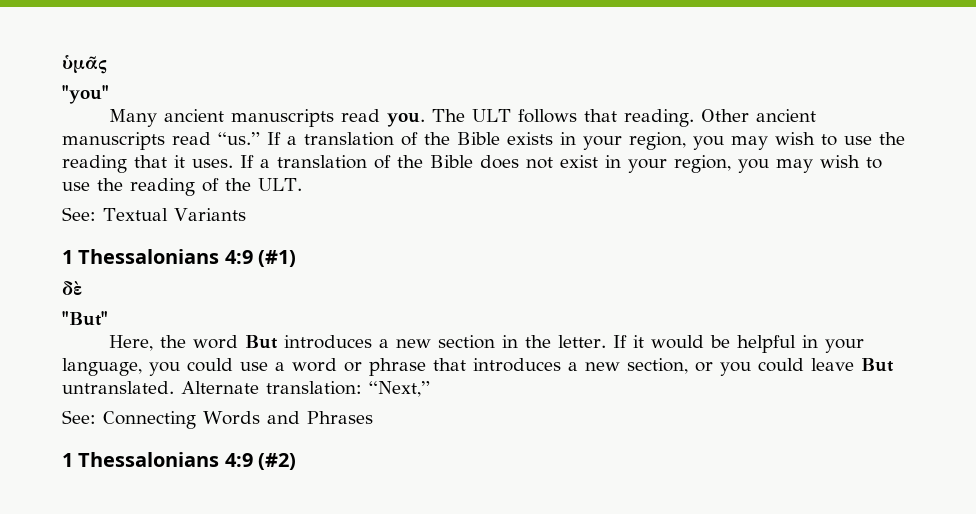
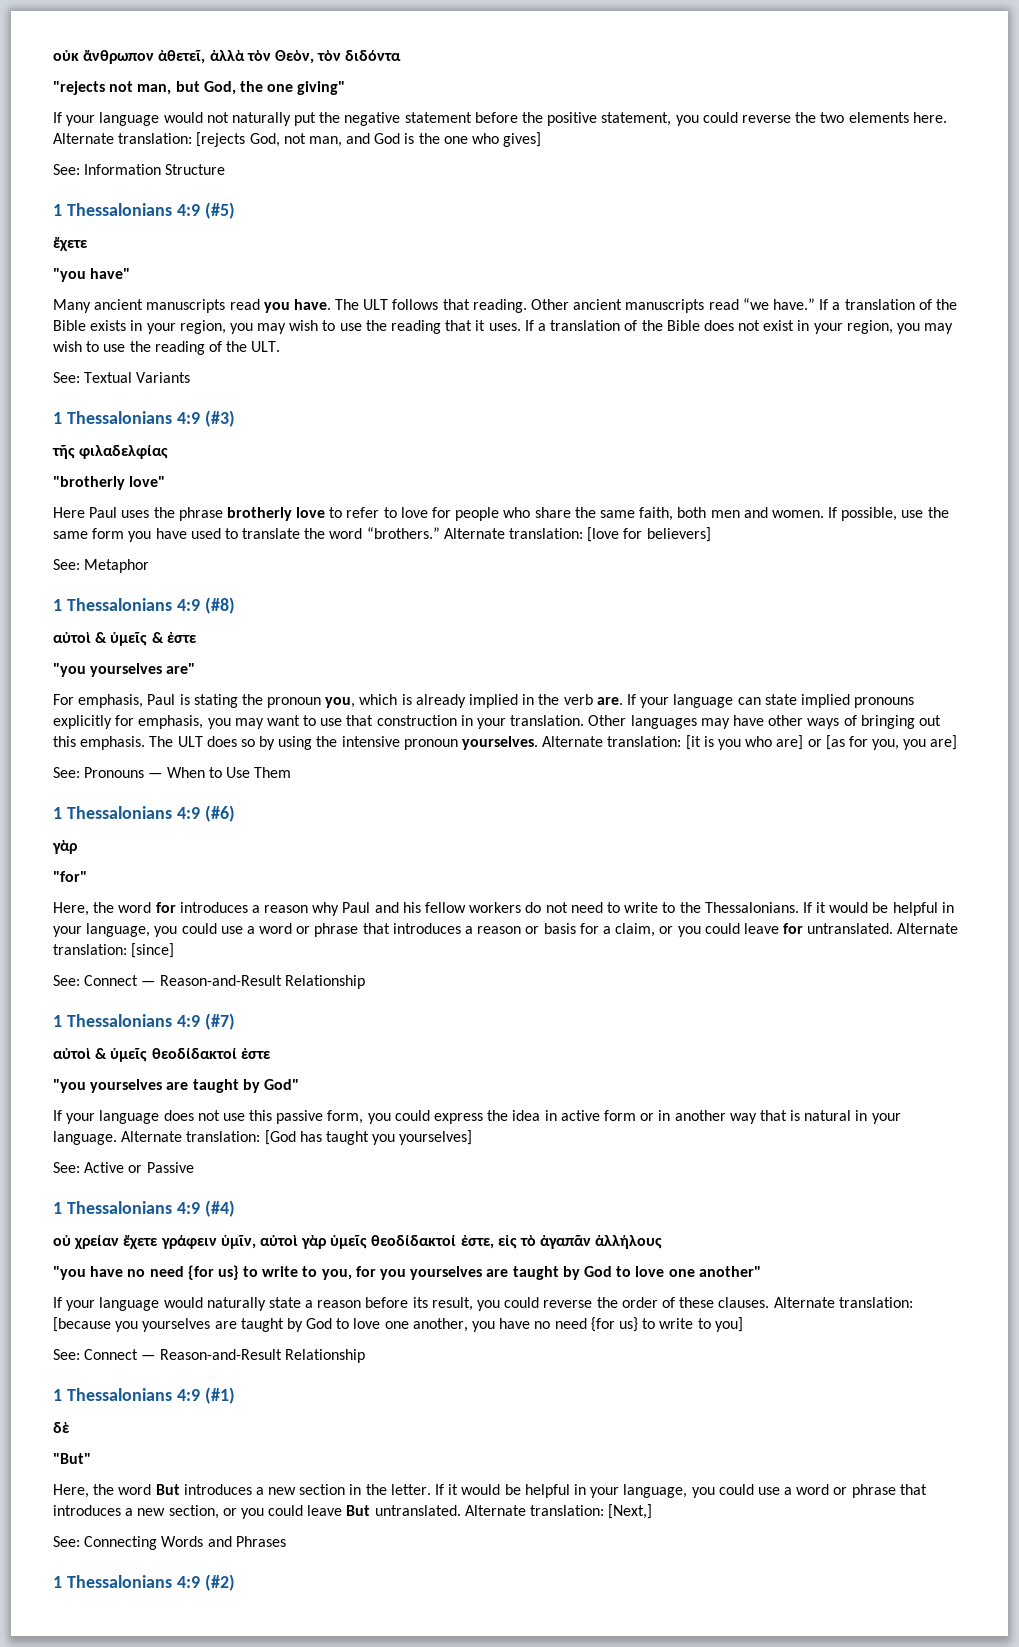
- ὑμᾶς
- "you"
+ οὐκ ἄνθρωπον ἀθετεῖ, ἀλλὰ τὸν Θεὸν, τὸν διδόντα
+ "rejects not man, but God, the one giving"
+ If your language would not naturally put the negative statement before the positive statement, you could reverse the two elements here. Alternate translation: [rejects God, not man, and God is the one who gives]
+ See: Information Structure
+ 1 Thessalonians 4:9 (#5)
+ ἔχετε
+ "you have"
- Many ancient manuscripts read you.
+ Many ancient manuscripts read you have.
- Other ancient manuscripts read “us.”
+ Other ancient manuscripts read “we have.”
+ 1 Thessalonians 4:9 (#3)
+ τῆς φιλαδελφίας
+ "brotherly love"
+ Here Paul uses the phrase brotherly love to refer to love for people who share the same faith, both men and women. If possible, use the same form you have used to translate the word “brothers.” Alternate translation: [love for believers]
+ See: Metaphor
+ 1 Thessalonians 4:9 (#8)
+ αὐτοὶ & ὑμεῖς & ἐστε
+ "you yourselves are"
+ For emphasis, Paul is stating the pronoun you, which is already implied in the verb are. If your language can state implied pronouns explicitly for emphasis, you may want to use that construction in your translation. Other languages may have other ways of bringing out this emphasis. The ULT does so by using the intensive pronoun yourselves. Alternate translation: [it is you who are] or [as for you, you are]
+ See: Pronouns — When to Use Them
+ 1 Thessalonians 4:9 (#6)
+ γὰρ
+ "for"
+ Here, the word for introduces a reason why Paul and his fellow workers do not need to write to the Thessalonians. If it would be helpful in your language, you could use a word or phrase that introduces a reason or basis for a claim, or you could leave for untranslated. Alternate translation: [since]
+ See: Connect — Reason-and-Result Relationship
+ 1 Thessalonians 4:9 (#7)
+ αὐτοὶ & ὑμεῖς θεοδίδακτοί ἐστε
+ "you yourselves are taught by God"
+ If your language does not use this passive form, you could express the idea in active form or in another way that is natural in your language. Alternate translation: [God has taught you yourselves]
+ See: Active or Passive
+ 1 Thessalonians 4:9 (#4)
+ οὐ χρείαν ἔχετε γράφειν ὑμῖν, αὐτοὶ γὰρ ὑμεῖς θεοδίδακτοί ἐστε, εἰς τὸ ἀγαπᾶν ἀλλήλους
+ "you have no need {for us} to write to you, for you yourselves are taught by God to love one another"
+ If your language would naturally state a reason before its result, you could reverse the order of these clauses. Alternate translation: [because you yourselves are taught by God to love one another, you have no need {for us} to write to you]
+ See: Connect — Reason-and-Result Relationship
- Alternate translation: “Next,”
+ Alternate translation: [Next,]

